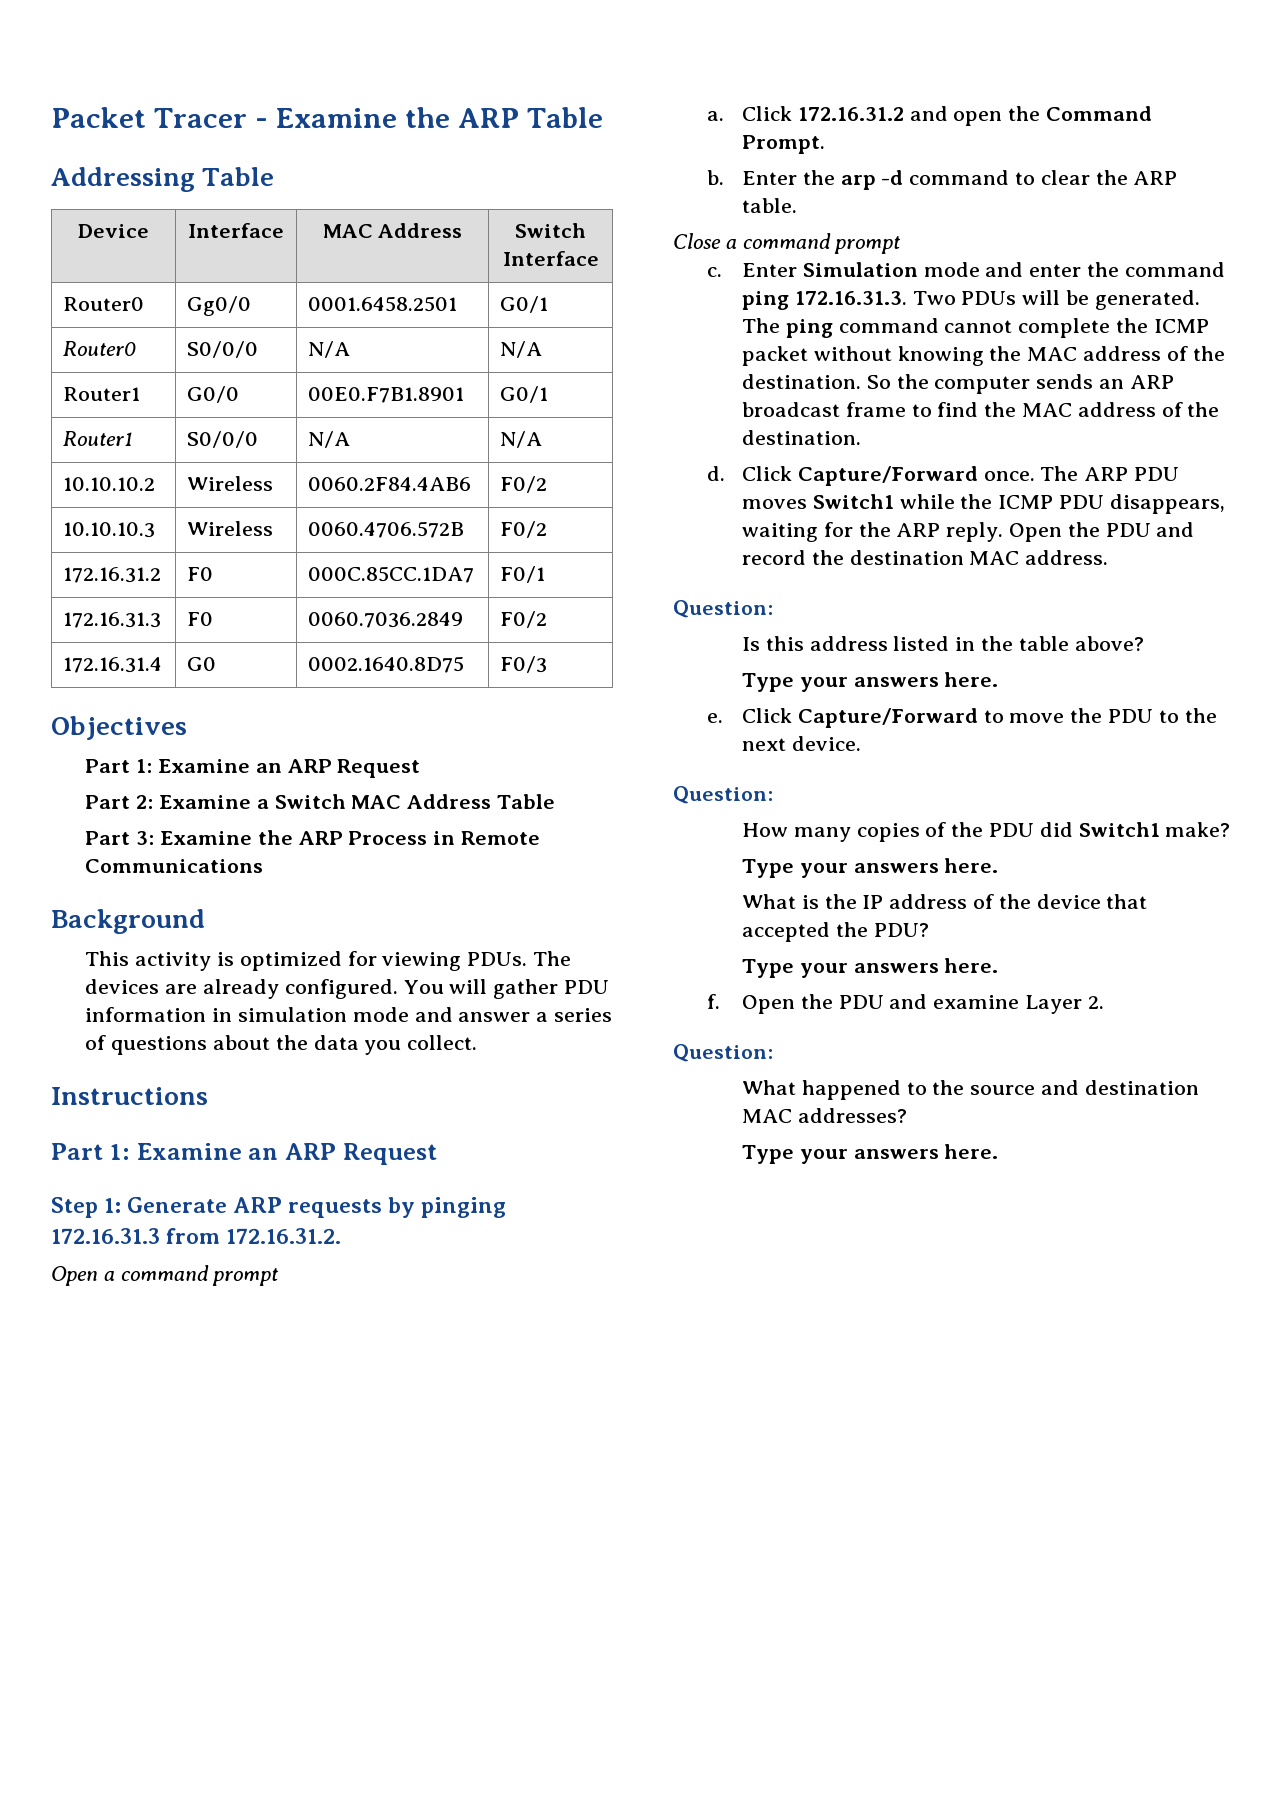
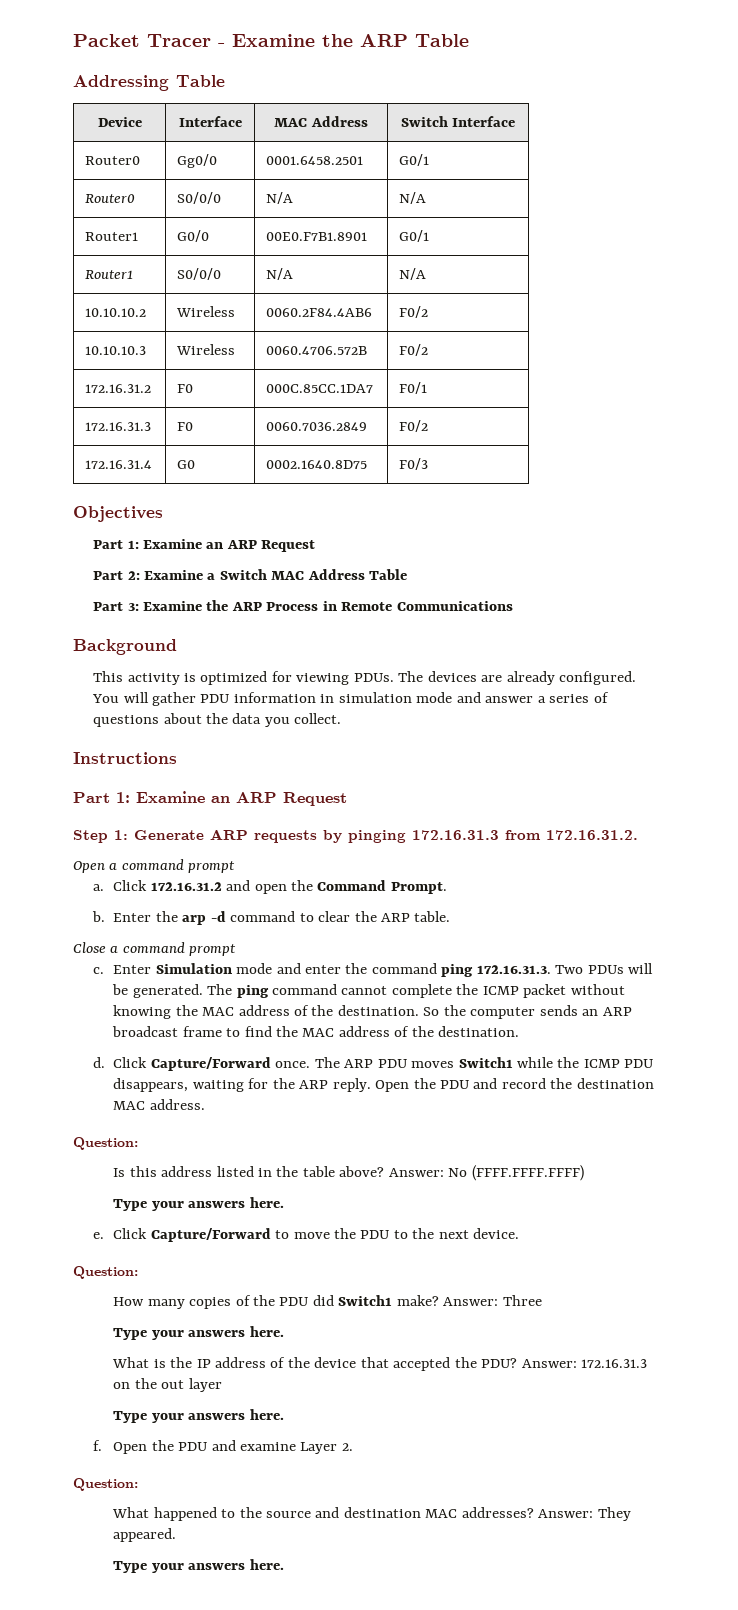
+ Answer: No (FFFF.FFFF.FFFF)
+ Answer: Three
+ Answer: 172.16.31.3 on the out layer
+ Answer: They appeared.

